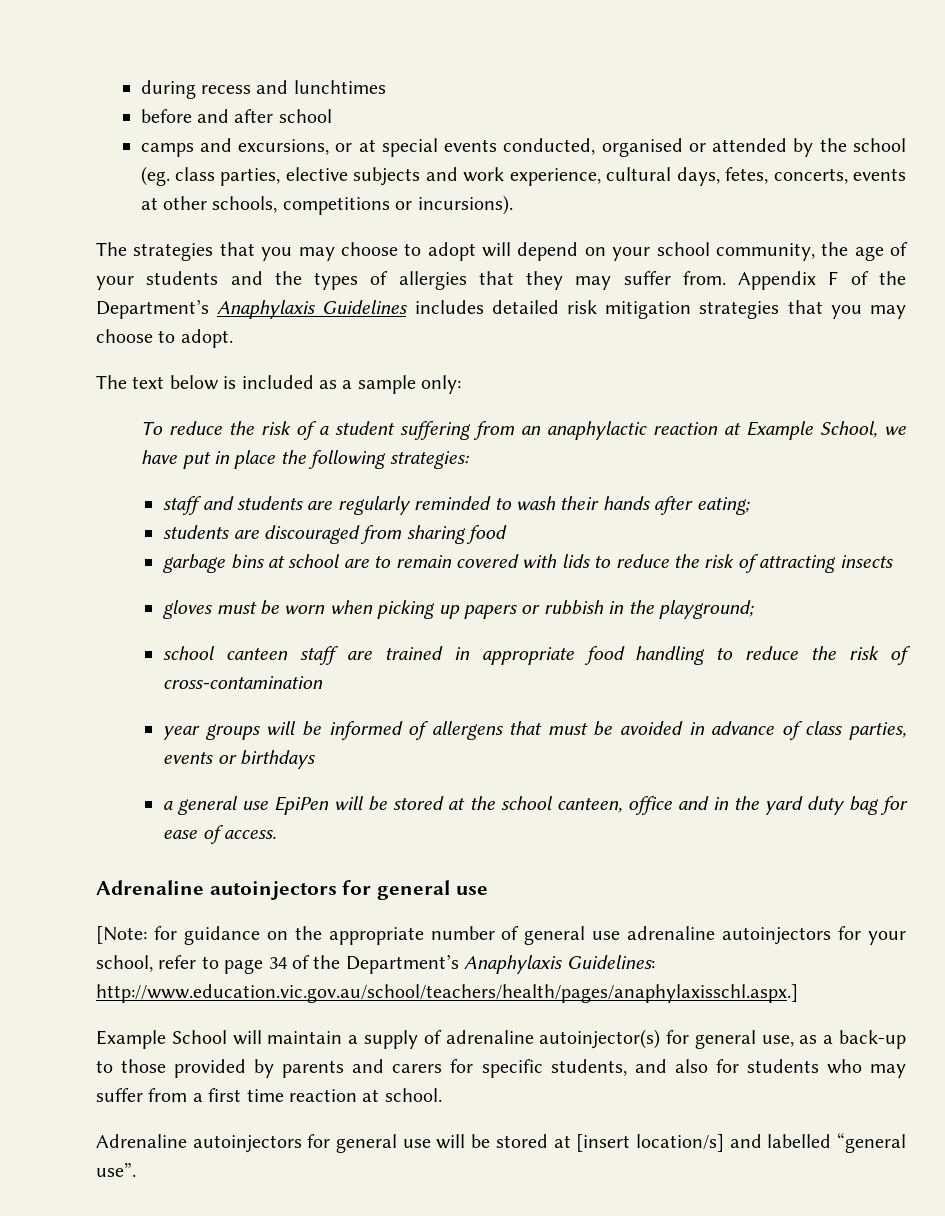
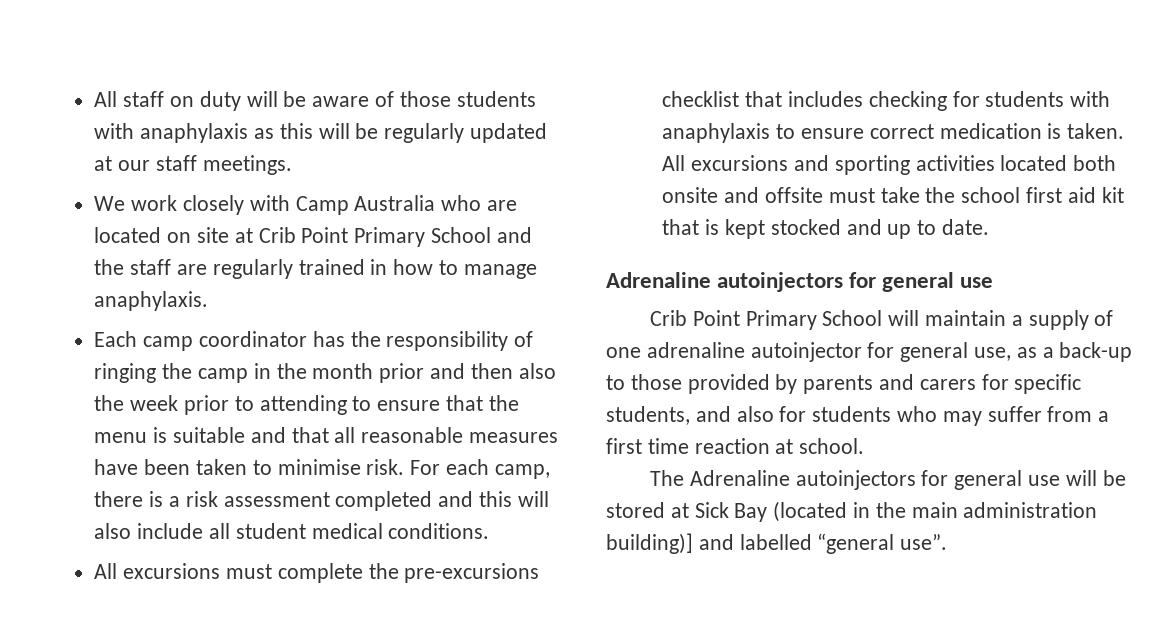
- during recess and lunchtimes
- before and after school
- camps and excursions, or at special events conducted, organised or attended by the school (eg. class parties, elective subjects and work experience, cultural days, fetes, concerts, events at other schools, competitions or incursions).
- The strategies that you may choose to adopt will depend on your school community, the age of your students and the types of allergies that they may suffer from. Appendix F of the Department’s Anaphylaxis Guidelines includes detailed risk mitigation strategies that you may choose to adopt.
- The text below is included as a sample only:
- To reduce the risk of a student suffering from an anaphylactic reaction at Example School, we have put in place the following strategies:
- staff and students are regularly reminded to wash their hands after eating;
- students are discouraged from sharing food
- garbage bins at school are to remain covered with lids to reduce the risk of attracting insects
- gloves must be worn when picking up papers or rubbish in the playground;
- school canteen staff are trained in appropriate food handling to reduce the risk of cross-contamination
- year groups will be informed of allergens that must be avoided in advance of class parties, events or birthdays
- a general use EpiPen will be stored at the school canteen, office and in the yard duty bag for ease of access.
+ All staff on duty will be aware of those students with anaphylaxis as this will be regularly updated at our staff meetings.
+ We work closely with Camp Australia who are located on site at Crib Point Primary School and the staff are regularly trained in how to manage anaphylaxis.
+ Each camp coordinator has the responsibility of ringing the camp in the month prior and then also the week prior to attending to ensure that the menu is suitable and that all reasonable measures have been taken to minimise risk. For each camp, there is a risk assessment completed and this will also include all student medical conditions.
+ All excursions must complete the pre-excursions checklist that includes checking for students with anaphylaxis to ensure correct medication is taken. All excursions and sporting activities located both onsite and offsite must take the school first aid kit that is kept stocked and up to date.
- [Note: for guidance on the appropriate number of general use adrenaline autoinjectors for your school, refer to page 34 of the Department’s Anaphylaxis Guidelines: http://www.education.vic.gov.au/school/teachers/health/pages/anaphylaxisschl.aspx.]
- Example School will maintain a supply of adrenaline autoinjector(s) for general use, as a back-up to those provided by parents and carers for specific students, and also for students who may suffer from a first time reaction at school.
+ Crib Point Primary School will maintain a supply of one adrenaline autoinjector for general use, as a back-up to those provided by parents and carers for specific students, and also for students who may suffer from a first time reaction at school.
- Adrenaline autoinjectors for general use will be stored at [insert location/s] and labelled “general use”.
+ The Adrenaline autoinjectors for general use will be stored at Sick Bay (located in the main administration building)] and labelled “general use”.

